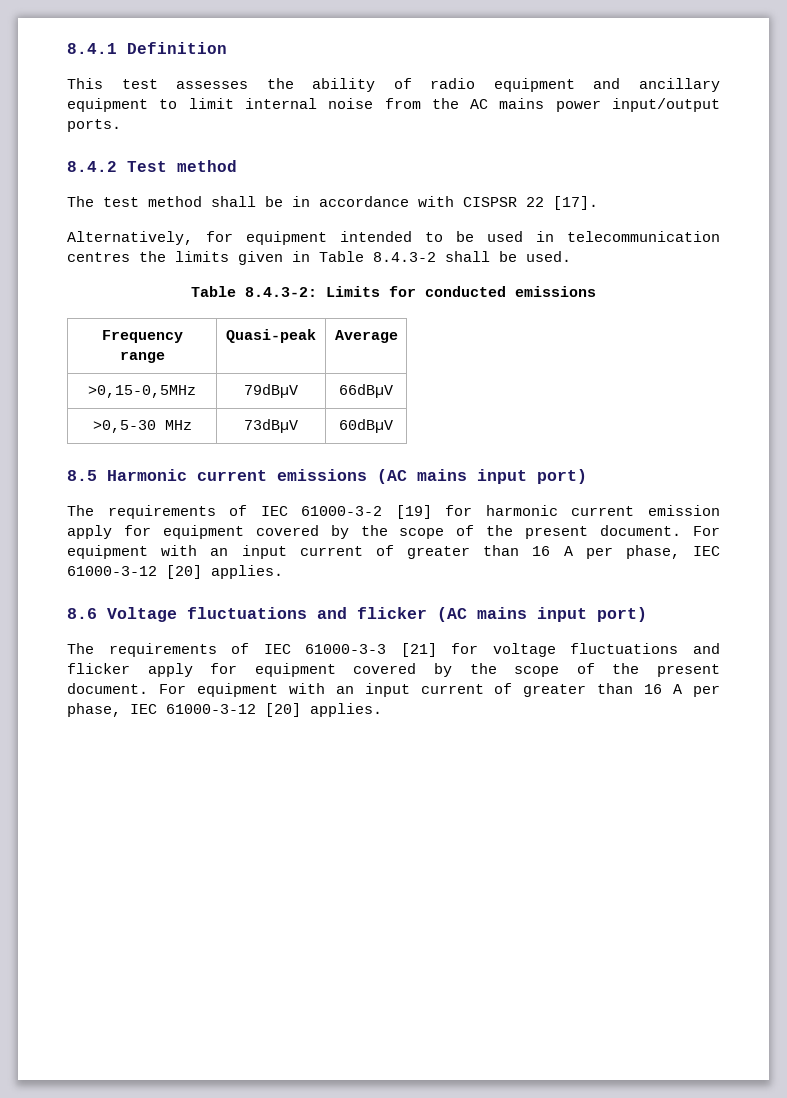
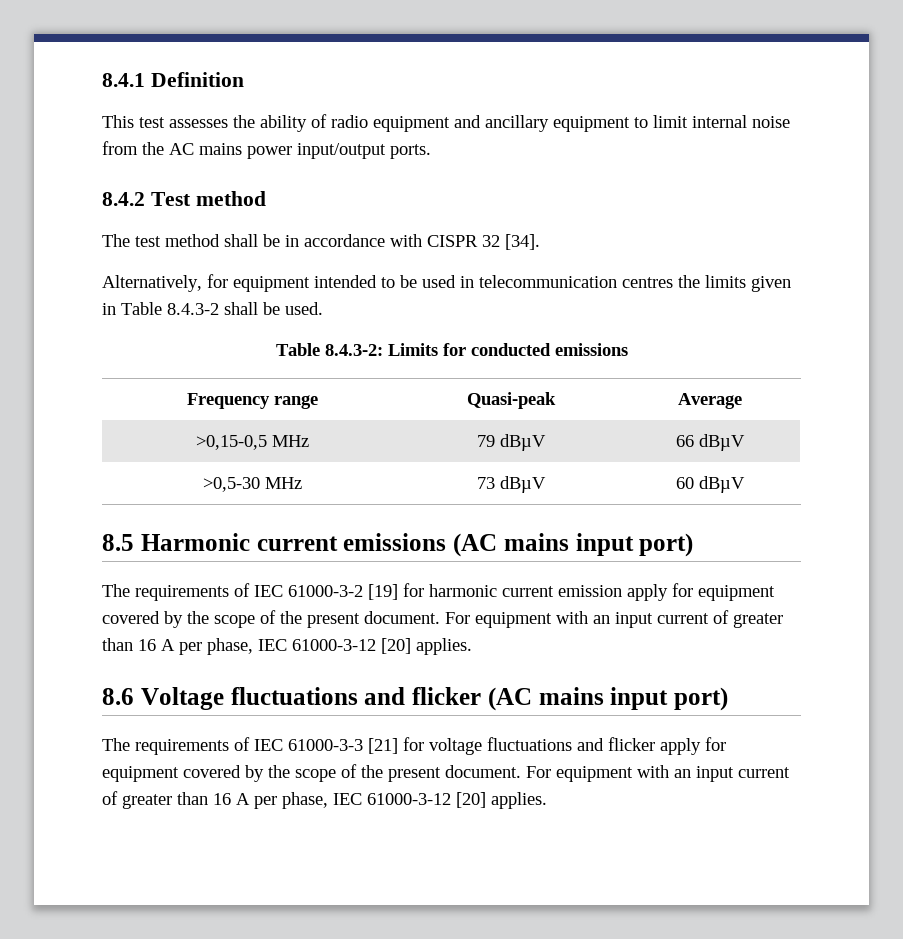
- The test method shall be in accordance with CISPSR 22 [17].
+ The test method shall be in accordance with CISPR 32 [34].
- >0,15-0,5MHz | 79dBµV | 66dBµV
- >0,5-30 MHz | 73dBµV | 60dBµV
+ >0,15-0,5 MHz | 79 dBµV | 66 dBµV
+ >0,5-30 MHz | 73 dBµV | 60 dBµV

